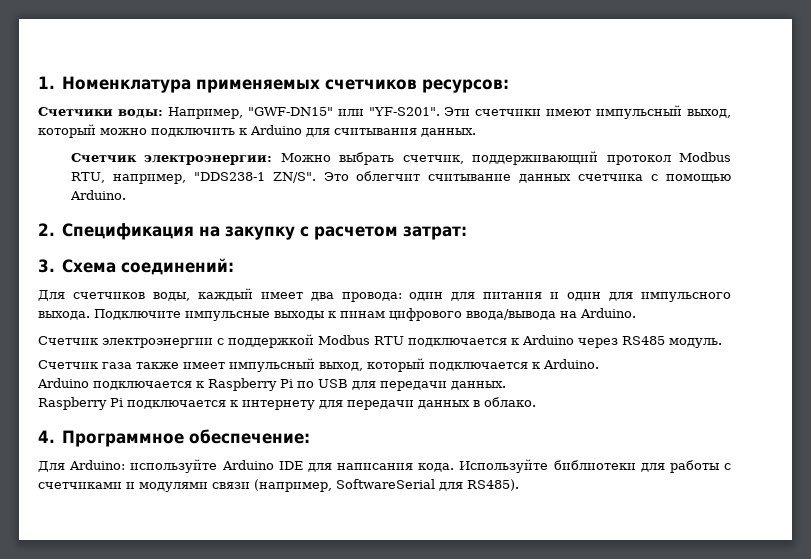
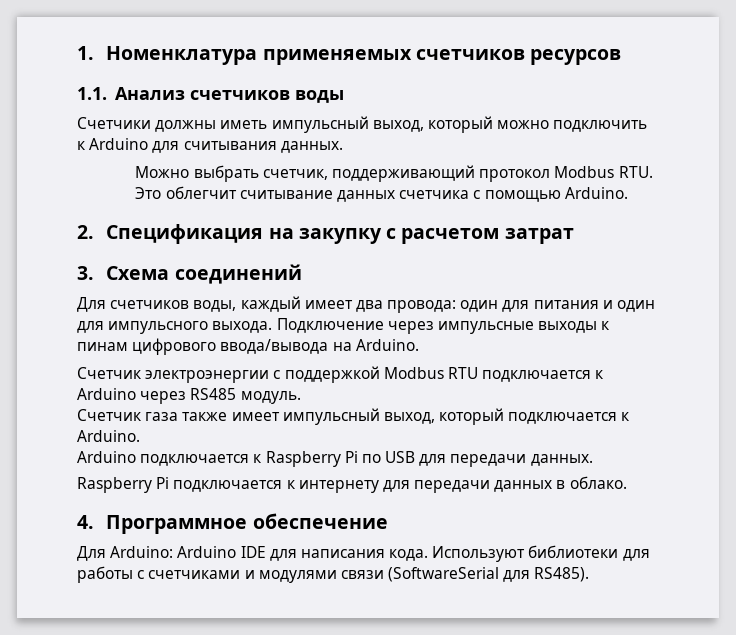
- 1. Номенклатура применяемых счетчиков ресурсов:
- Счетчики воды: Например, "GWF-DN15" или "YF-S201". Эти счетчики имеют импульсный выход, который можно подключить к Arduino для считывания данных.
+ 1. Номенклатура применяемых счетчиков ресурсов
+ 1.1. Анализ счетчиков воды
+ Счетчики должны иметь импульсный выход, который можно подключить к Arduino для считывания данных.
- Счетчик электроэнергии: Можно выбрать счетчик, поддерживающий протокол Modbus RTU, например, "DDS238-1 ZN/S". Это облегчит считывание данных счетчика с помощью Arduino.
+ Можно выбрать счетчик, поддерживающий протокол Modbus RTU. Это облегчит считывание данных счетчика с помощью Arduino.
- 2. Спецификация на закупку с расчетом затрат:
+ 2. Спецификация на закупку с расчетом затрат
- 3. Схема соединений:
+ 3. Схема соединений
- Подключите импульсные выходы к пинам цифрового ввода/вывода на Arduino.
+ Подключение через импульсные выходы к пинам цифрового ввода/вывода на Arduino.
- 4. Программное обеспечение:
+ 4. Программное обеспечение
- Для Arduino: используйте Arduino IDE для написания кода.
+ Для Arduino: Arduino IDE для написания кода.
- Используйте библиотеки для работы с счетчиками и модулями связи (например, SoftwareSerial для RS485).
+ Используют библиотеки для работы с счетчиками и модулями связи (SoftwareSerial для RS485).

